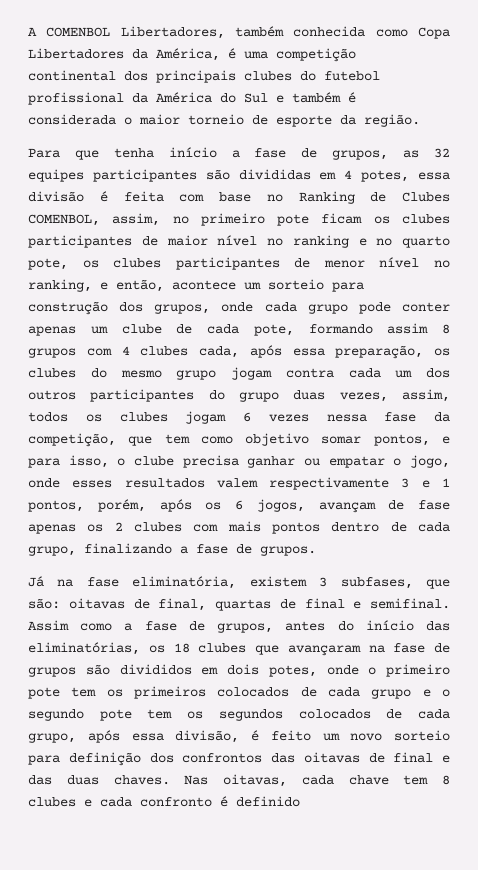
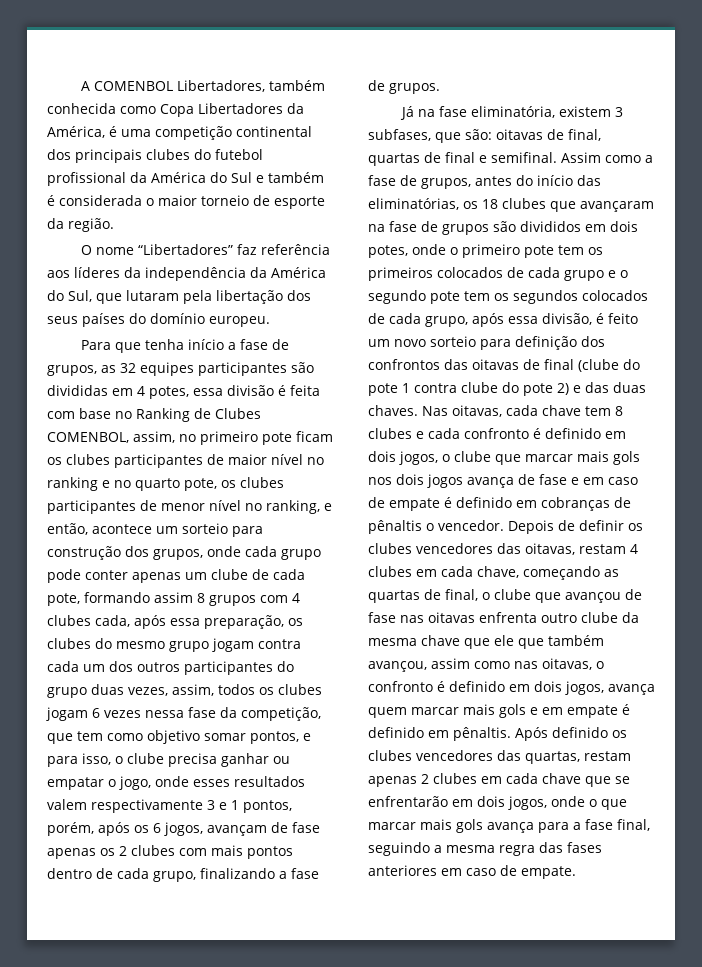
+ O nome “Libertadores” faz referência aos líderes da independência da América do Sul, que lutaram pela libertação dos seus países do domínio europeu.
- Assim como a fase de grupos, antes do início das eliminatórias, os 18 clubes que avançaram na fase de grupos são divididos em dois potes, onde o primeiro pote tem os primeiros colocados de cada grupo e o segundo pote tem os segundos colocados de cada grupo, após essa divisão, é feito um novo sorteio para definição dos confrontos das oitavas de final e das duas chaves.
+ Assim como a fase de grupos, antes do início das eliminatórias, os 18 clubes que avançaram na fase de grupos são divididos em dois potes, onde o primeiro pote tem os primeiros colocados de cada grupo e o segundo pote tem os segundos colocados de cada grupo, após essa divisão, é feito um novo sorteio para definição dos confrontos das oitavas de final (clube do pote 1 contra clube do pote 2) e das duas chaves.
- Nas oitavas, cada chave tem 8 clubes e cada confronto é definido
+ Nas oitavas, cada chave tem 8 clubes e cada confronto é definido em dois jogos, o clube que marcar mais gols nos dois jogos avança de fase e em caso de empate é definido em cobranças de pênaltis o vencedor. Depois de definir os clubes vencedores das oitavas, restam 4 clubes em cada chave, começando as quartas de final, o clube que avançou de fase nas oitavas enfrenta outro clube da mesma chave que ele que também avançou, assim como nas oitavas, o confronto é definido em dois jogos, avança quem marcar mais gols e em empate é definido em pênaltis. Após definido os clubes vencedores das quartas, restam apenas 2 clubes em cada chave que se enfrentarão em dois jogos, onde o que marcar mais gols avança para a fase final, seguindo a mesma regra das fases anteriores em caso de empate.

